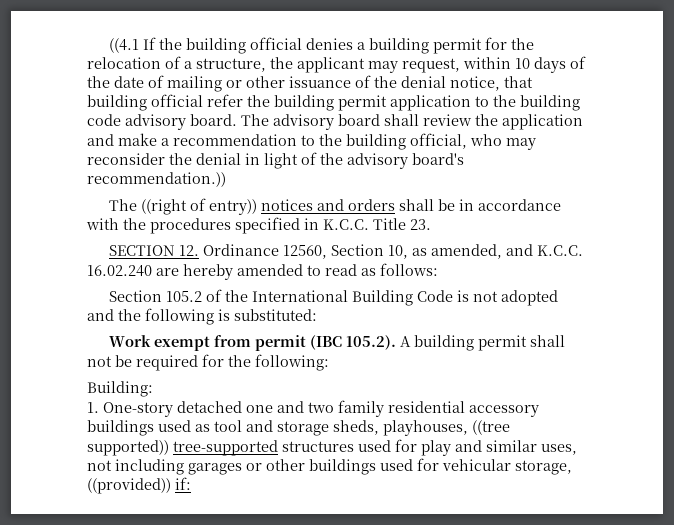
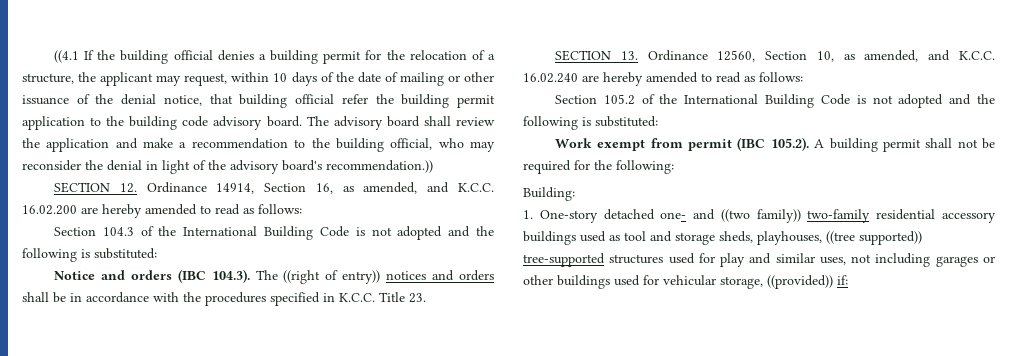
- The ((right of entry)) notices and orders shall be in accordance with the procedures specified in K.C.C. Title 23.
+ SECTION 12. Ordinance 14914, Section 16, as amended, and K.C.C. 16.02.200 are hereby amended to read as follows:
+ Section 104.3 of the International Building Code is not adopted and the following is substituted:
+ Notice and orders (IBC 104.3). The ((right of entry)) notices and orders shall be in accordance with the procedures specified in K.C.C. Title 23.
- SECTION 12. Ordinance 12560, Section 10, as amended, and K.C.C. 16.02.240 are hereby amended to read as follows:
+ SECTION 13. Ordinance 12560, Section 10, as amended, and K.C.C. 16.02.240 are hereby amended to read as follows:
- 1. One-story detached one and two family residential accessory buildings used as tool and storage sheds, playhouses, ((tree supported)) tree-supported structures used for play and similar uses, not including garages or other buildings used for vehicular storage, ((provided)) if:
+ 1. One-story detached one- and ((two family)) two-family residential accessory buildings used as tool and storage sheds, playhouses, ((tree supported)) tree-supported structures used for play and similar uses, not including garages or other buildings used for vehicular storage, ((provided)) if:

